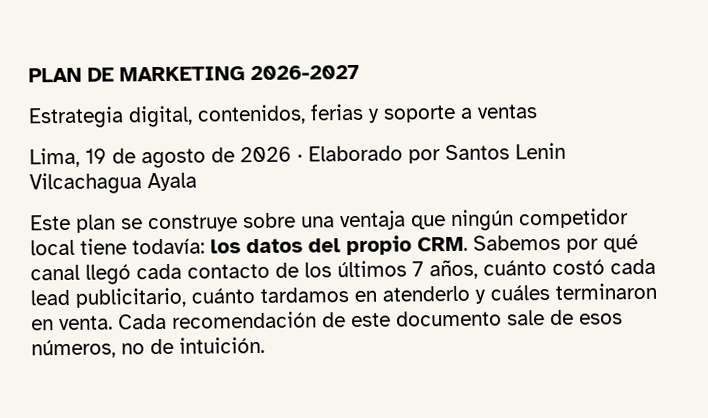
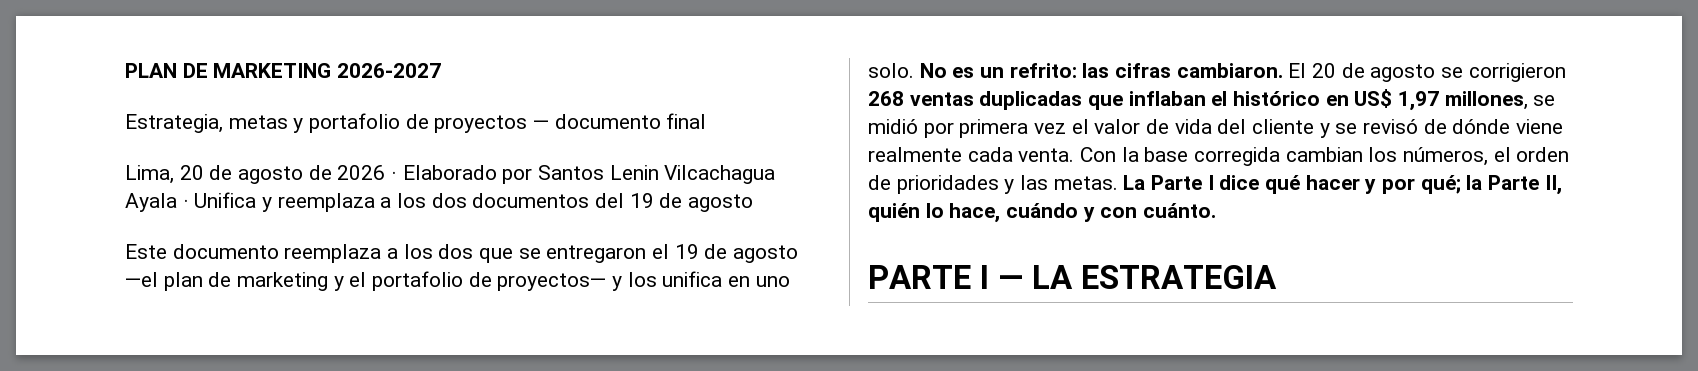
- Estrategia digital, contenidos, ferias y soporte a ventas
+ Estrategia, metas y portafolio de proyectos — documento final
- Lima, 19 de agosto de 2026 · Elaborado por Santos Lenin Vilcachagua Ayala
- Este plan se construye sobre una ventaja que ningún competidor local tiene todavía: los datos del propio CRM. Sabemos por qué canal llegó cada contacto de los últimos 7 años, cuánto costó cada lead publicitario, cuánto tardamos en atenderlo y cuáles terminaron en venta. Cada recomendación de este documento sale de esos números, no de intuición.
+ Lima, 20 de agosto de 2026 · Elaborado por Santos Lenin Vilcachagua Ayala · Unifica y reemplaza a los dos documentos del 19 de agosto
+ Este documento reemplaza a los dos que se entregaron el 19 de agosto —el plan de marketing y el portafolio de proyectos— y los unifica en uno solo. No es un refrito: las cifras cambiaron. El 20 de agosto se corrigieron 268 ventas duplicadas que inflaban el histórico en US$ 1,97 millones, se midió por primera vez el valor de vida del cliente y se revisó de dónde viene realmente cada venta. Con la base corregida cambian los números, el orden de prioridades y las metas. La Parte I dice qué hacer y por qué; la Parte II, quién lo hace, cuándo y con cuánto.
+ PARTE I — LA ESTRATEGIA

